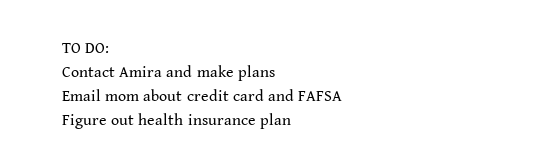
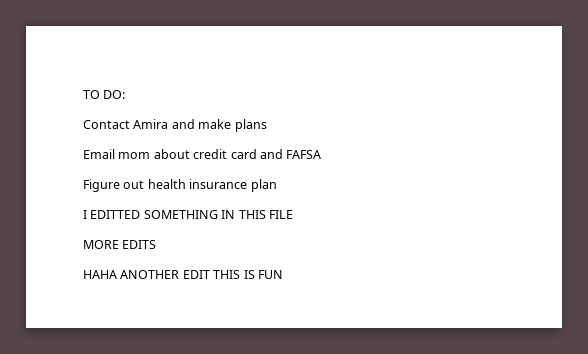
+ I EDITTED SOMETHING IN THIS FILE
+ MORE EDITS
+ HAHA ANOTHER EDIT THIS IS FUN

